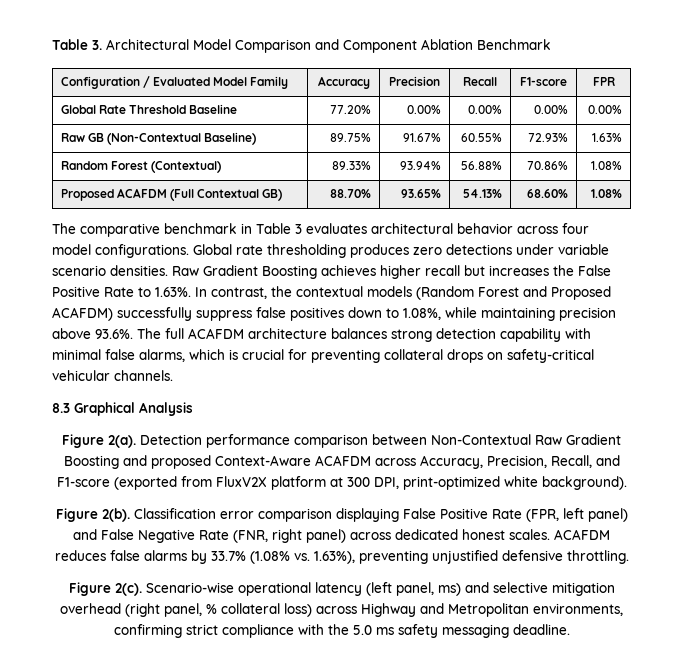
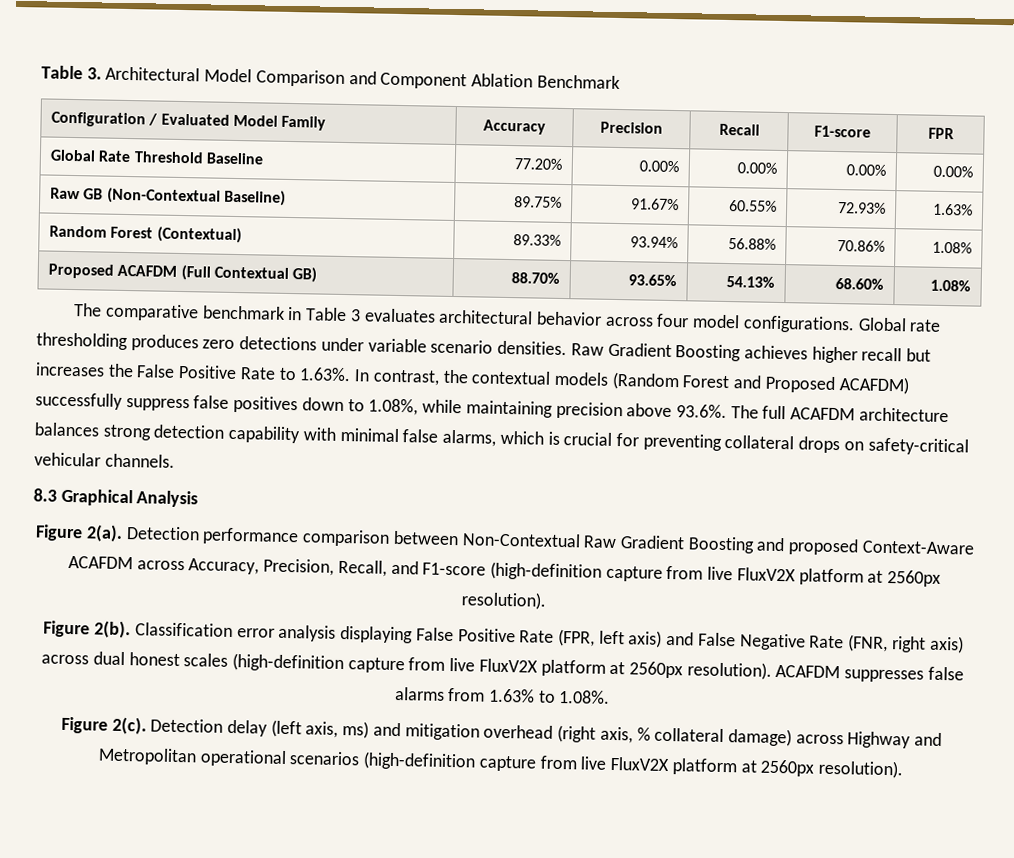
- Detection performance comparison between Non-Contextual Raw Gradient Boosting and proposed Context-Aware ACAFDM across Accuracy, Precision, Recall, and F1-score (exported from FluxV2X platform at 300 DPI, print-optimized white background).
+ Detection performance comparison between Non-Contextual Raw Gradient Boosting and proposed Context-Aware ACAFDM across Accuracy, Precision, Recall, and F1-score (high-definition capture from live FluxV2X platform at 2560px resolution).
- Classification error comparison displaying False Positive Rate (FPR, left panel) and False Negative Rate (FNR, right panel) across dedicated honest scales. ACAFDM reduces false alarms by 33.7% (1.08% vs. 1.63%), preventing unjustified defensive throttling.
- Figure 2(c). Scenario-wise operational latency (left panel, ms) and selective mitigation overhead (right panel, % collateral loss) across Highway and Metropolitan environments, confirming strict compliance with the 5.0 ms safety messaging deadline.
+ Classification error analysis displaying False Positive Rate (FPR, left axis) and False Negative Rate (FNR, right axis) across dual honest scales (high-definition capture from live FluxV2X platform at 2560px resolution). ACAFDM suppresses false alarms from 1.63% to 1.08%.
+ Figure 2(c). Detection delay (left axis, ms) and mitigation overhead (right axis, % collateral damage) across Highway and Metropolitan operational scenarios (high-definition capture from live FluxV2X platform at 2560px resolution).

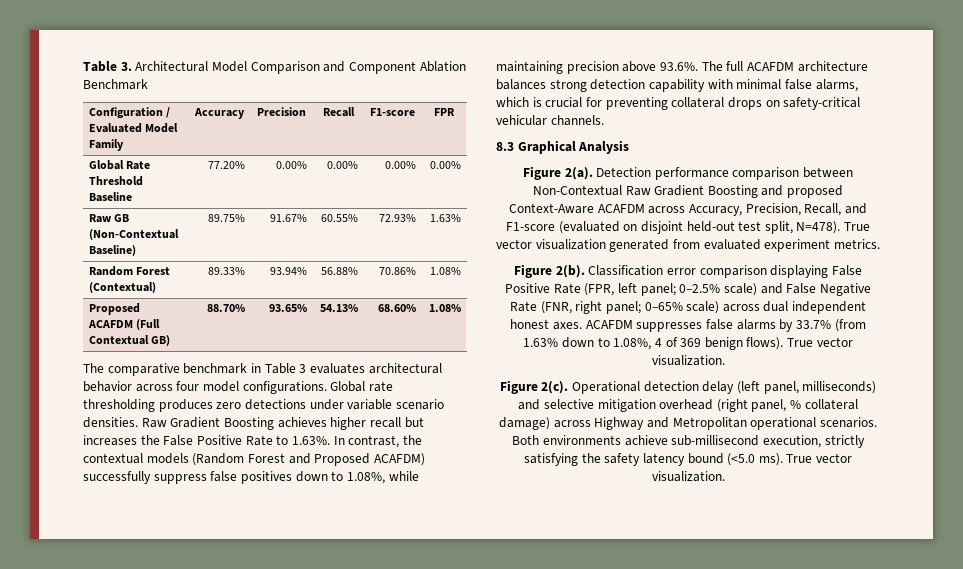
- Detection performance comparison between Non-Contextual Raw Gradient Boosting and proposed Context-Aware ACAFDM across Accuracy, Precision, Recall, and F1-score (high-definition capture from live FluxV2X platform at 2560px resolution).
+ Detection performance comparison between Non-Contextual Raw Gradient Boosting and proposed Context-Aware ACAFDM across Accuracy, Precision, Recall, and F1-score (evaluated on disjoint held-out test split, N=478). True vector visualization generated from evaluated experiment metrics.
- Classification error analysis displaying False Positive Rate (FPR, left axis) and False Negative Rate (FNR, right axis) across dual honest scales (high-definition capture from live FluxV2X platform at 2560px resolution). ACAFDM suppresses false alarms from 1.63% to 1.08%.
- Figure 2(c). Detection delay (left axis, ms) and mitigation overhead (right axis, % collateral damage) across Highway and Metropolitan operational scenarios (high-definition capture from live FluxV2X platform at 2560px resolution).
+ Classification error comparison displaying False Positive Rate (FPR, left panel; 0–2.5% scale) and False Negative Rate (FNR, right panel; 0–65% scale) across dual independent honest axes. ACAFDM suppresses false alarms by 33.7% (from 1.63% down to 1.08%, 4 of 369 benign flows). True vector visualization.
+ Figure 2(c). Operational detection delay (left panel, milliseconds) and selective mitigation overhead (right panel, % collateral damage) across Highway and Metropolitan operational scenarios. Both environments achieve sub-millisecond execution, strictly satisfying the safety latency bound (<5.0 ms). True vector visualization.

